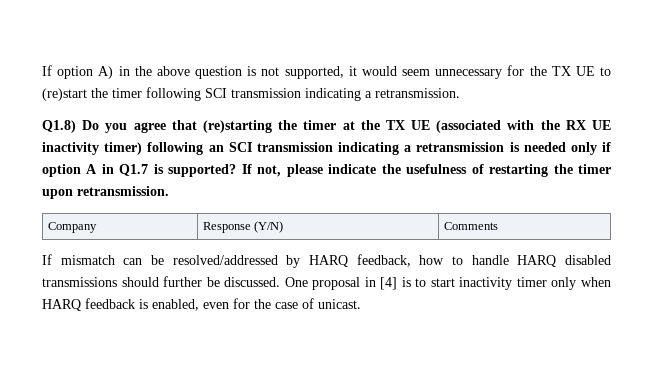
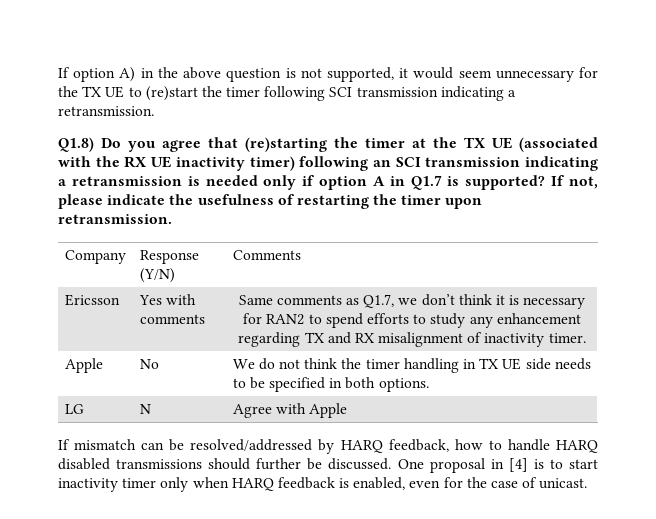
+ Ericsson | Yes with comments | Same comments as Q1.7, we don’t think it is necessary for RAN2 to spend efforts to study any enhancement regarding TX and RX misalignment of inactivity timer.
+ Apple | No | We do not think the timer handling in TX UE side needs to be specified in both options.
+ LG | N | Agree with Apple

